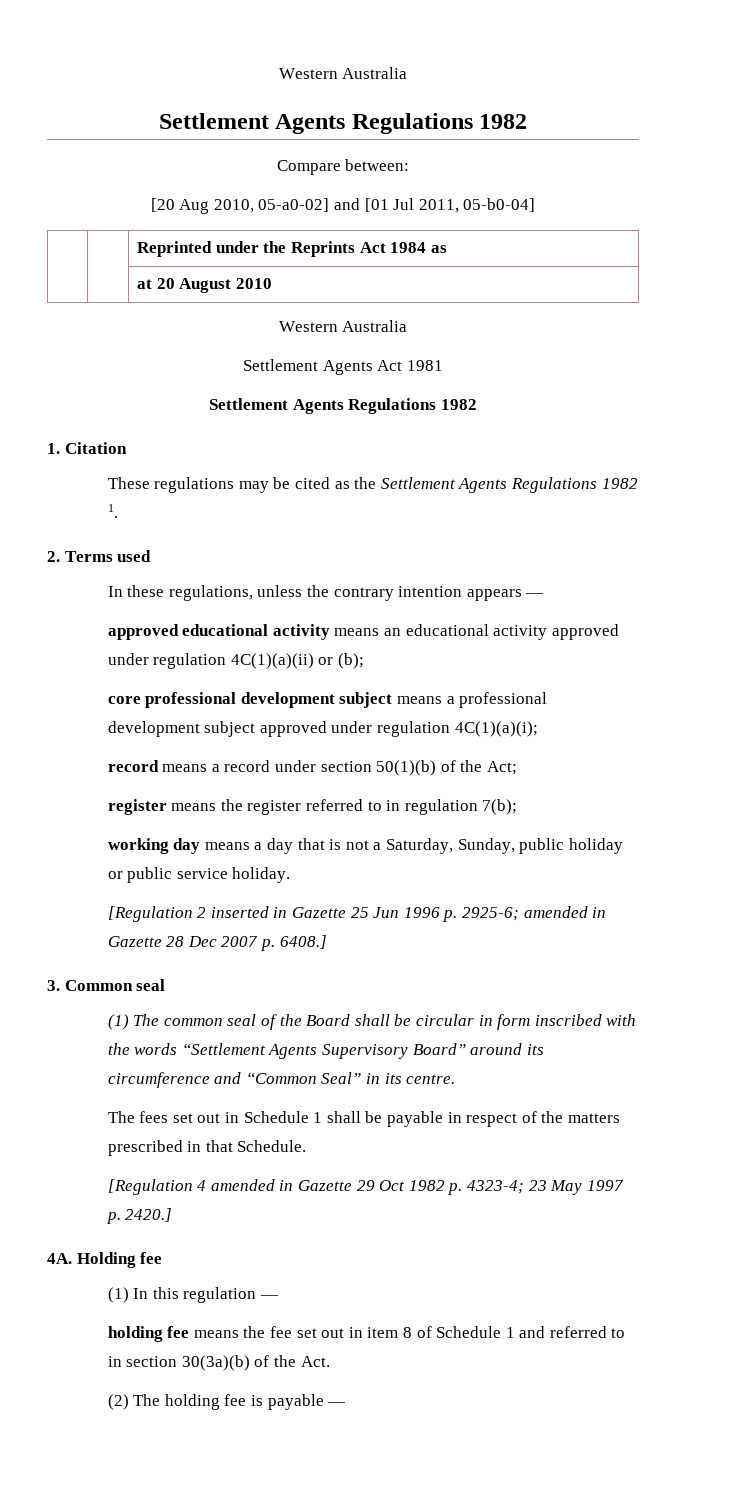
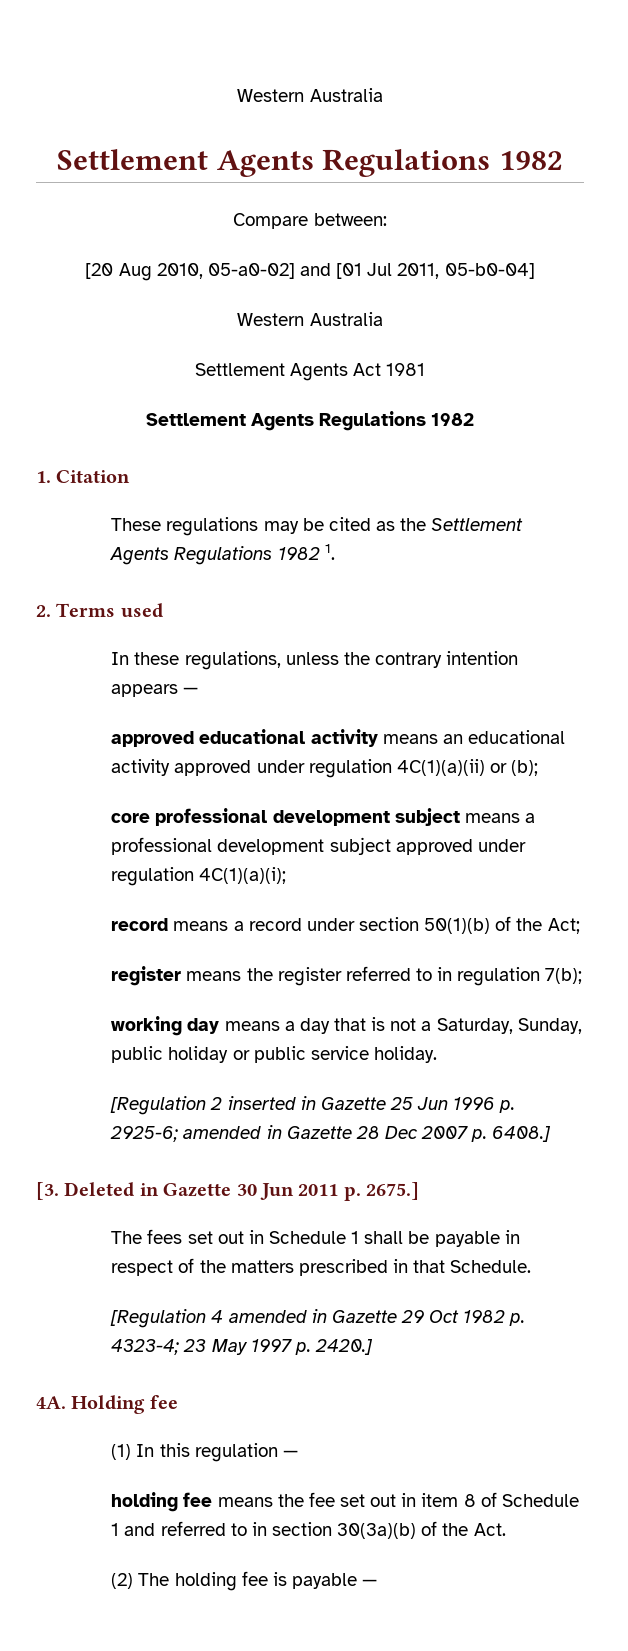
- | | Reprinted under the Reprints Act 1984 as
- | | at 20 August 2010
- 3. Common seal
- (1) The common seal of the Board shall be circular in form inscribed with the words “Settlement Agents Supervisory Board” around its circumference and “Common Seal” in its centre.
+ [3. Deleted in Gazette 30 Jun 2011 p. 2675.]

